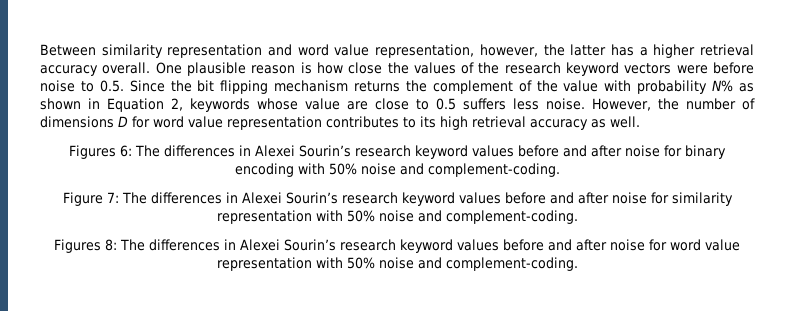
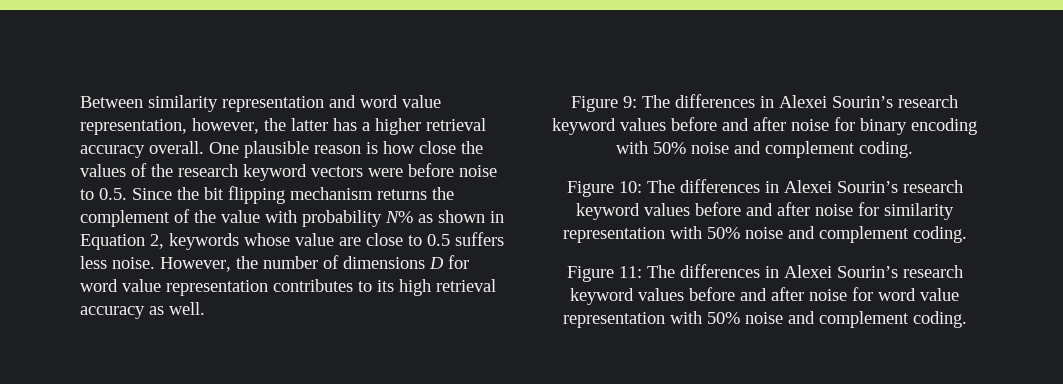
- Figures 6: The differences in Alexei Sourin’s research keyword values before and after noise for binary encoding with 50% noise and complement-coding.
- Figure 7: The differences in Alexei Sourin’s research keyword values before and after noise for similarity representation with 50% noise and complement-coding.
- Figures 8: The differences in Alexei Sourin’s research keyword values before and after noise for word value representation with 50% noise and complement-coding.
+ Figure 9: The differences in Alexei Sourin’s research keyword values before and after noise for binary encoding with 50% noise and complement coding.
+ Figure 10: The differences in Alexei Sourin’s research keyword values before and after noise for similarity representation with 50% noise and complement coding.
+ Figure 11: The differences in Alexei Sourin’s research keyword values before and after noise for word value representation with 50% noise and complement coding.

